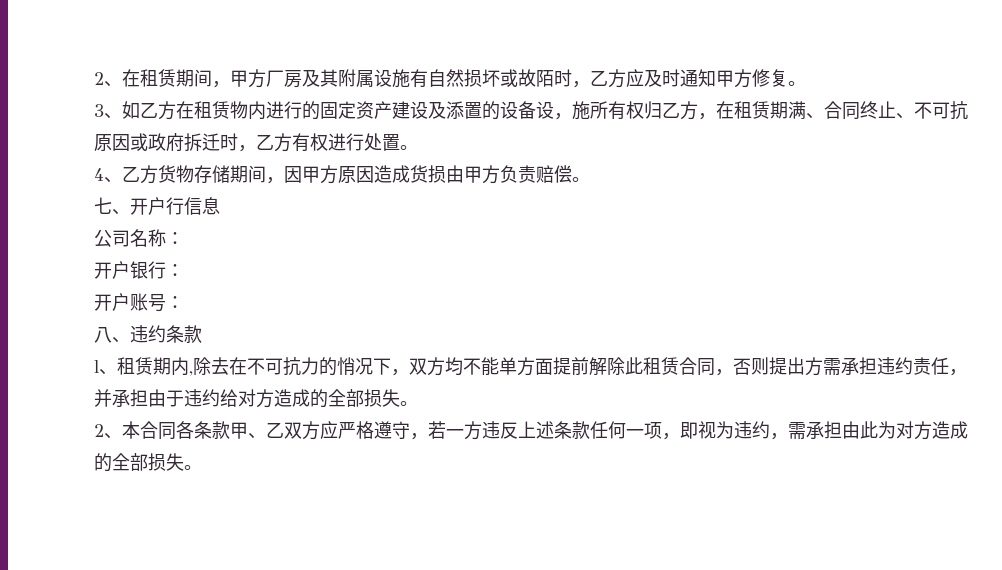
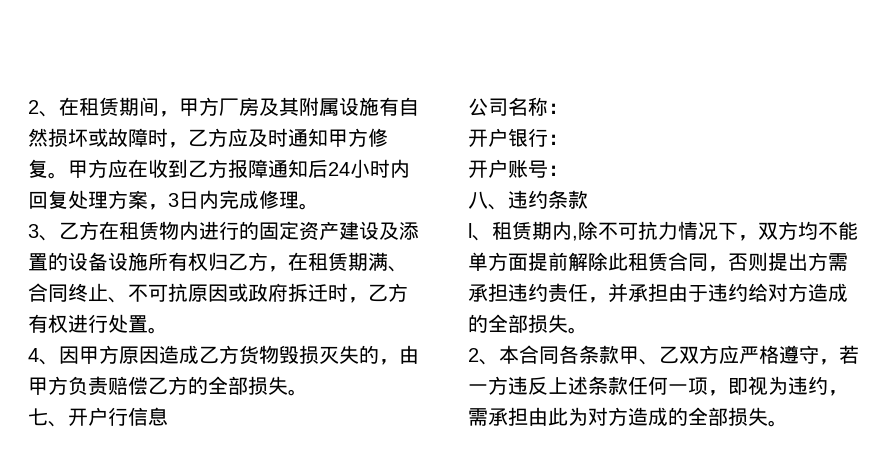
- 2、在租赁期间，甲方厂房及其附属设施有自然损坏或故陌时，乙方应及时通知甲方修复。
+ 2、在租赁期间，甲方厂房及其附属设施有自然损坏或故障时，乙方应及时通知甲方修复。甲方应在收到乙方报障通知后24小时内回复处理方案，3日内完成修理。
- 3、如乙方在租赁物内进行的固定资产建设及添置的设备设，施所有权归乙方，在租赁期满、合同终止、不可抗原因或政府拆迁时，乙方有权进行处置。
+ 3、乙方在租赁物内进行的固定资产建设及添置的设备设施所有权归乙方，在租赁期满、合同终止、不可抗原因或政府拆迁时，乙方有权进行处置。
- 4、乙方货物存储期间，因甲方原因造成货损由甲方负责赔偿。
+ 4、因甲方原因造成乙方货物毁损灭失的，由甲方负责赔偿乙方的全部损失。
- l、租赁期内,除去在不可抗力的悄况下，双方均不能单方面提前解除此租赁合同，否则提出方需承担违约责任，并承担由于违约给对方造成的全部损失。
+ l、租赁期内,除不可抗力情况下，双方均不能单方面提前解除此租赁合同，否则提出方需承担违约责任，并承担由于违约给对方造成的全部损失。

